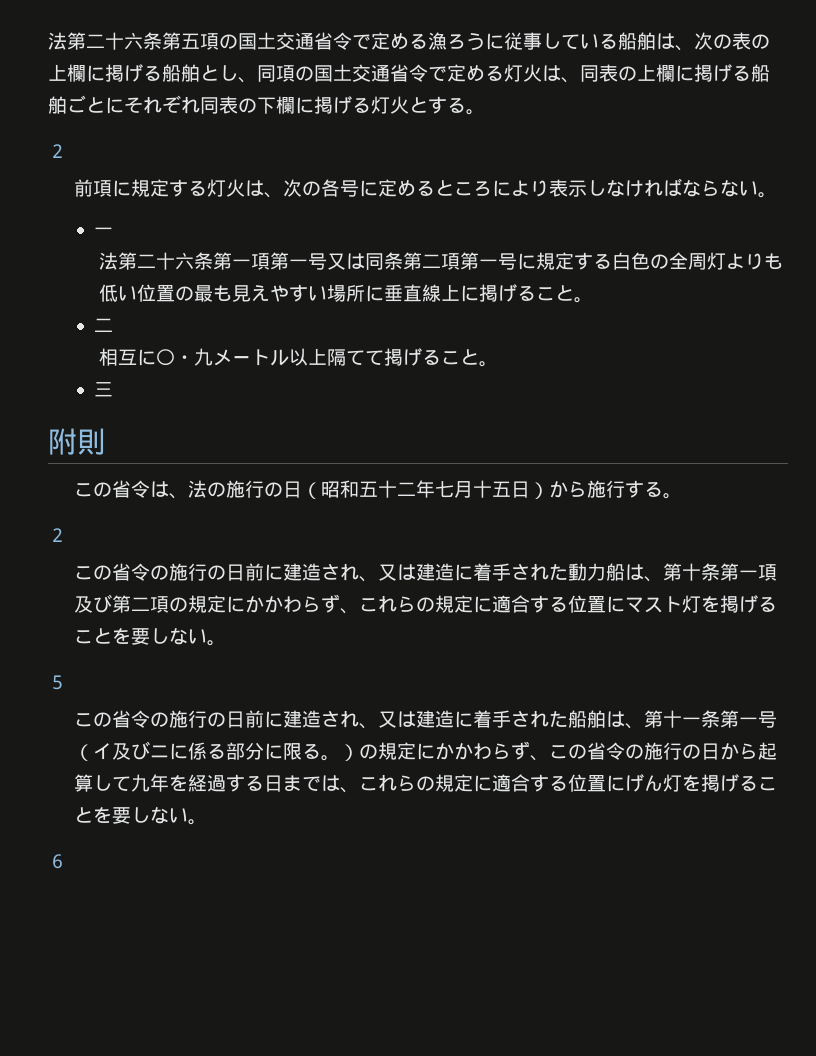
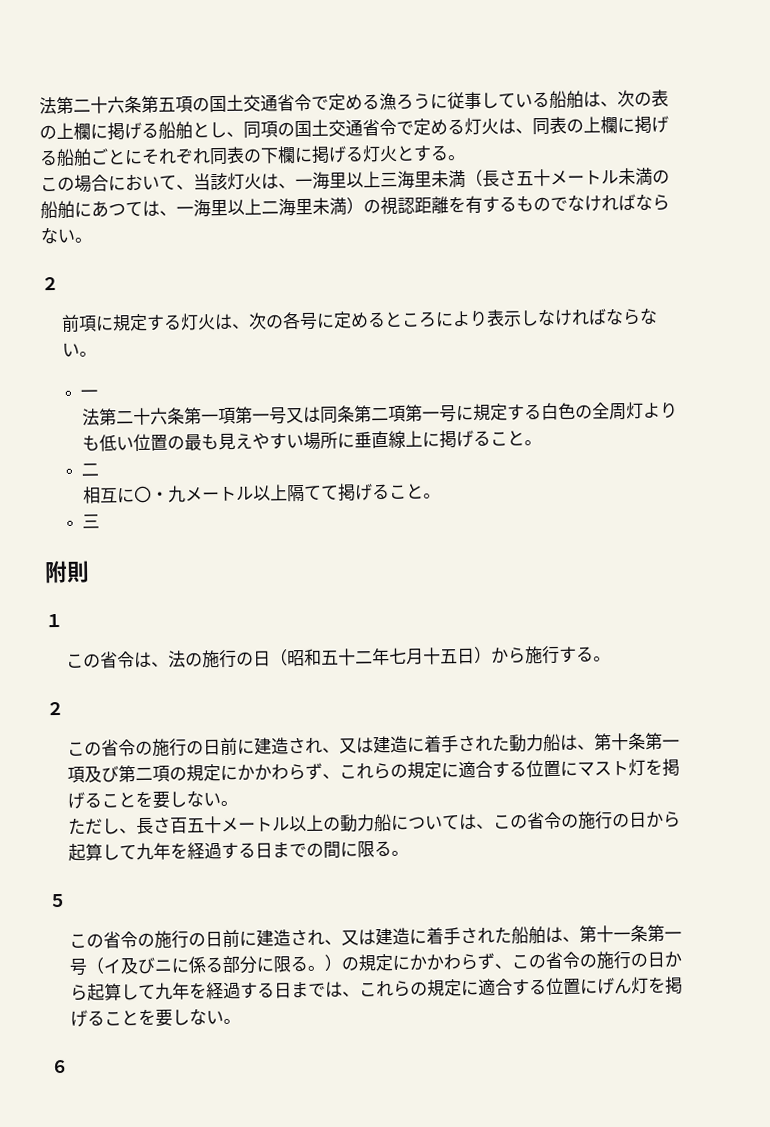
+ この場合において、当該灯火は、一海里以上三海里未満（長さ五十メートル未満の船舶にあつては、一海里以上二海里未満）の視認距離を有するものでなければならない。
+ １
+ ただし、長さ百五十メートル以上の動力船については、この省令の施行の日から起算して九年を経過する日までの間に限る。

